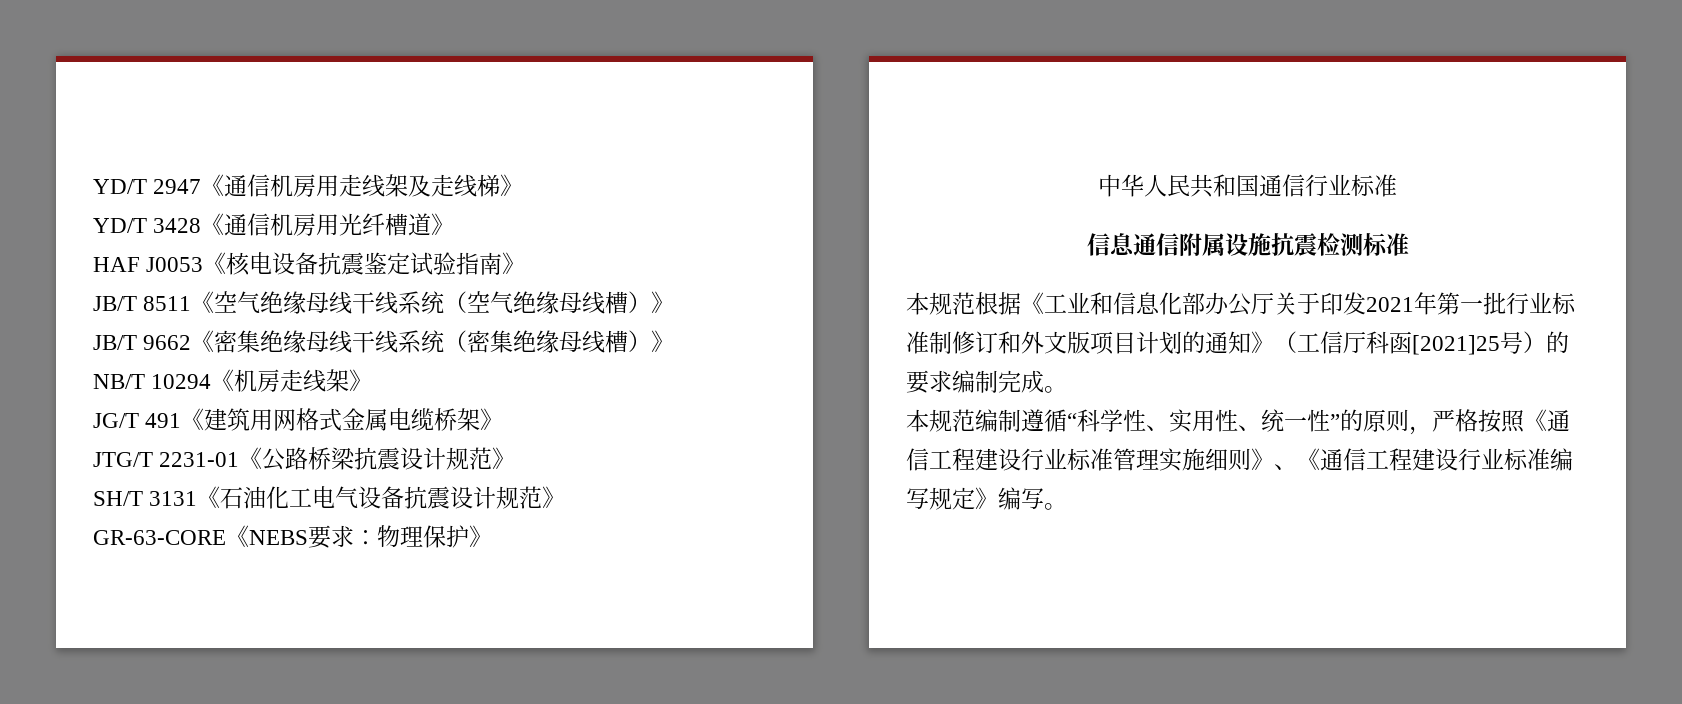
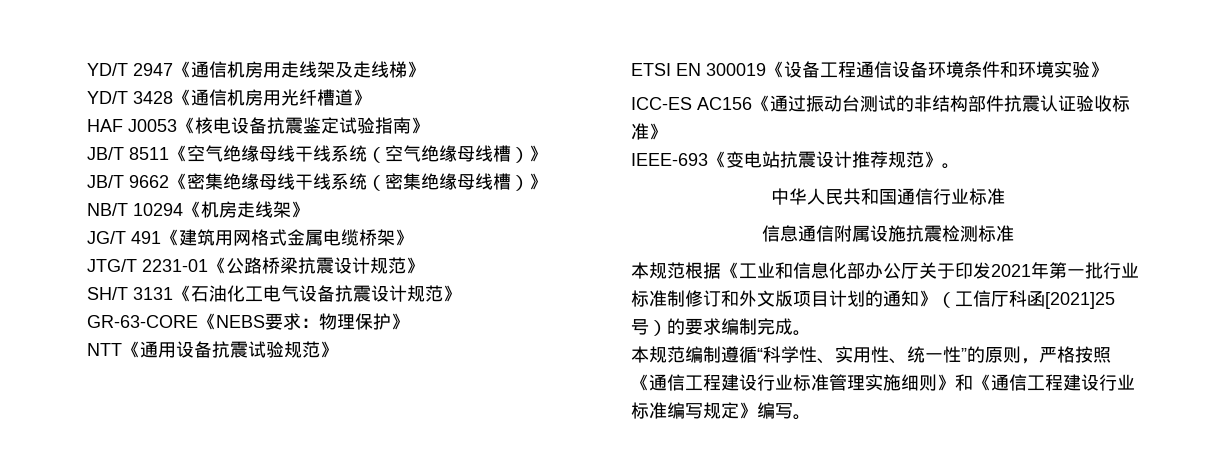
+ NTT《通用设备抗震试验规范》
+ ETSI EN 300019《设备工程通信设备环境条件和环境实验》
+ ICC-ES AC156《通过振动台测试的非结构部件抗震认证验收标准》
+ IEEE-693《变电站抗震设计推荐规范》。
- 本规范编制遵循“科学性、实用性、统一性”的原则，严格按照《通信工程建设行业标准管理实施细则》、《通信工程建设行业标准编写规定》编写。
+ 本规范编制遵循“科学性、实用性、统一性”的原则，严格按照《通信工程建设行业标准管理实施细则》和《通信工程建设行业标准编写规定》编写。

